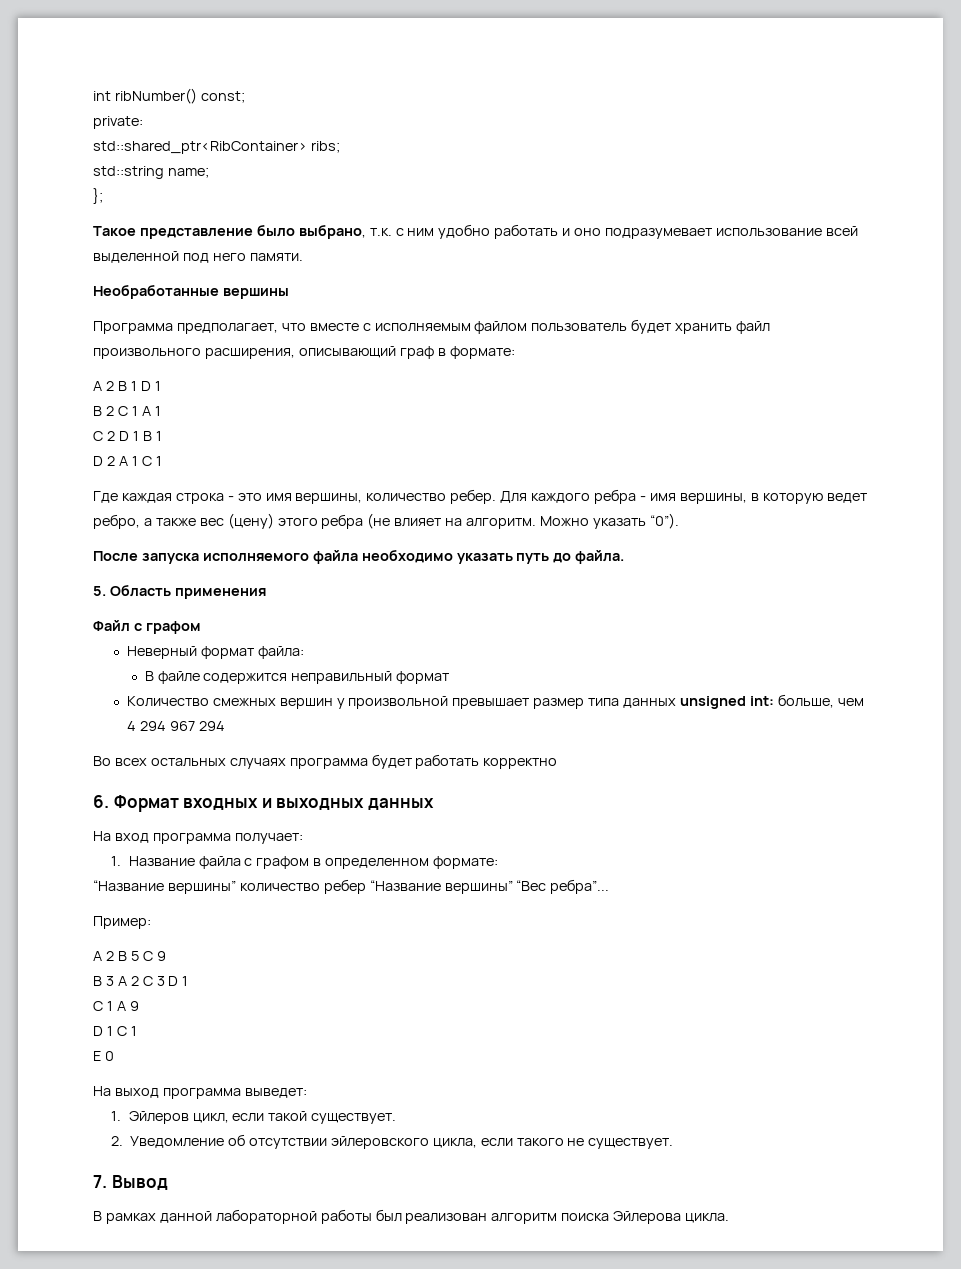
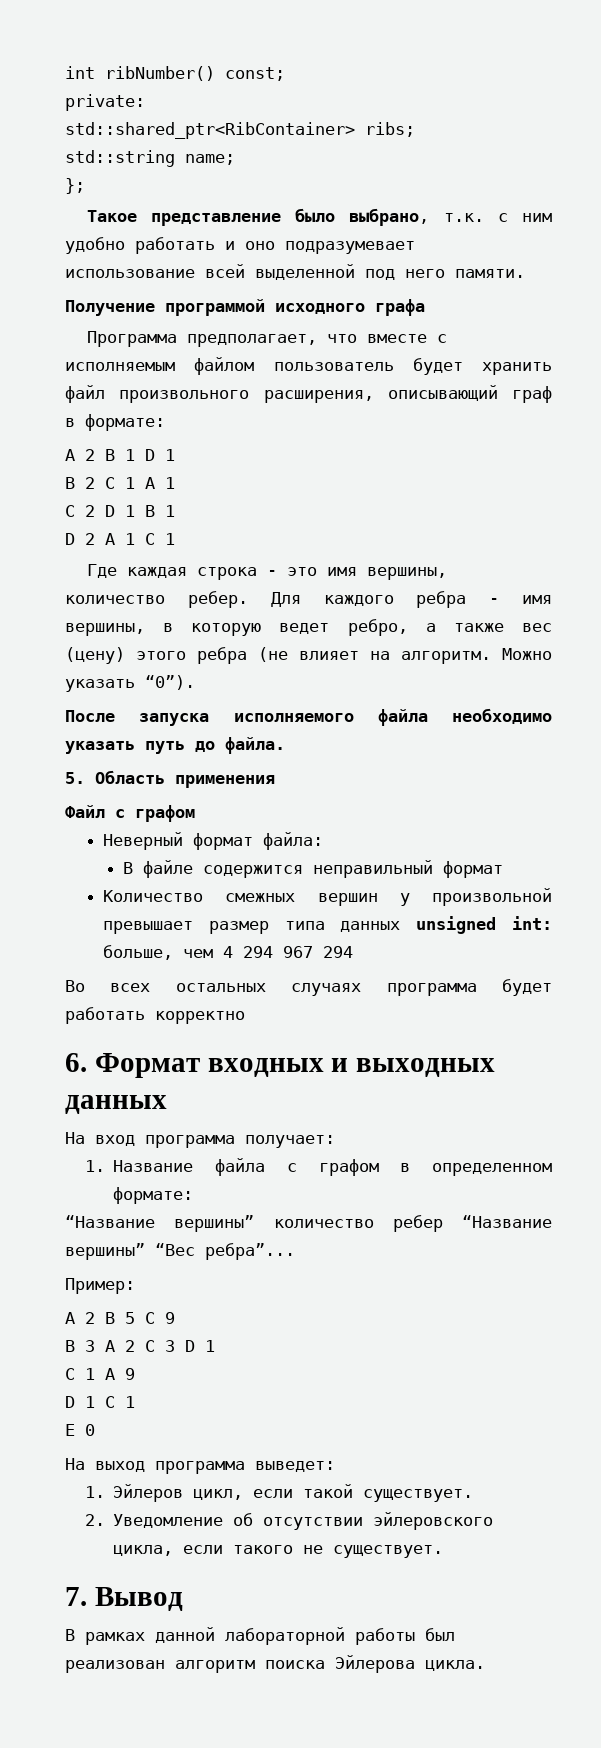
- Необработанные вершины
+ Получение программой исходного графа

